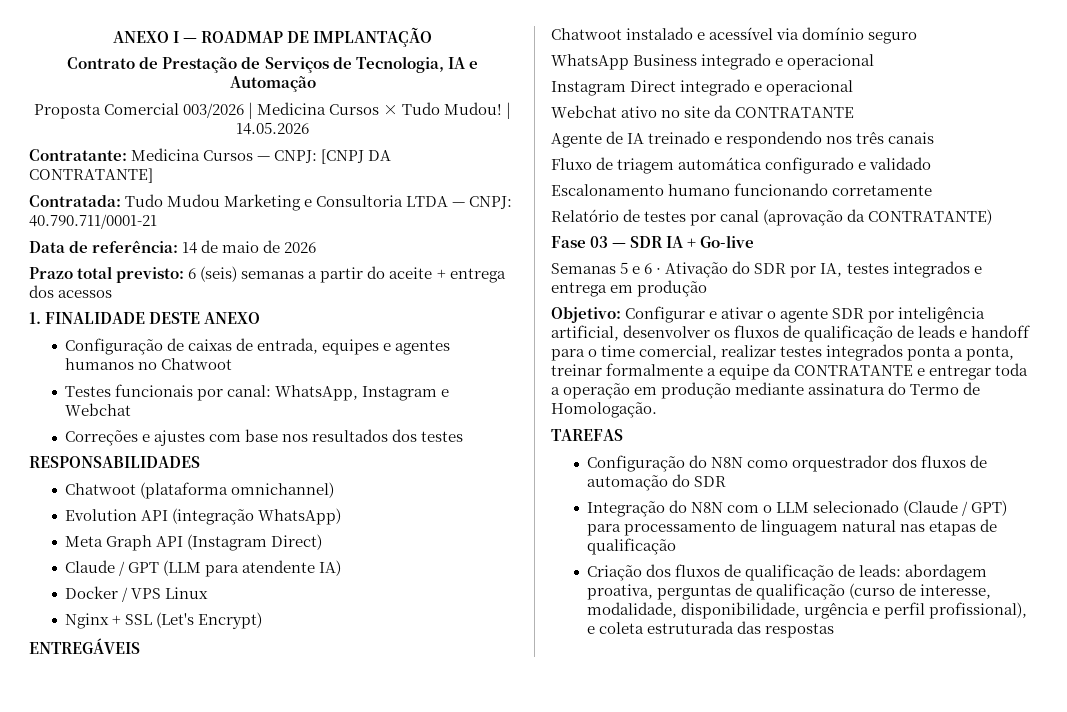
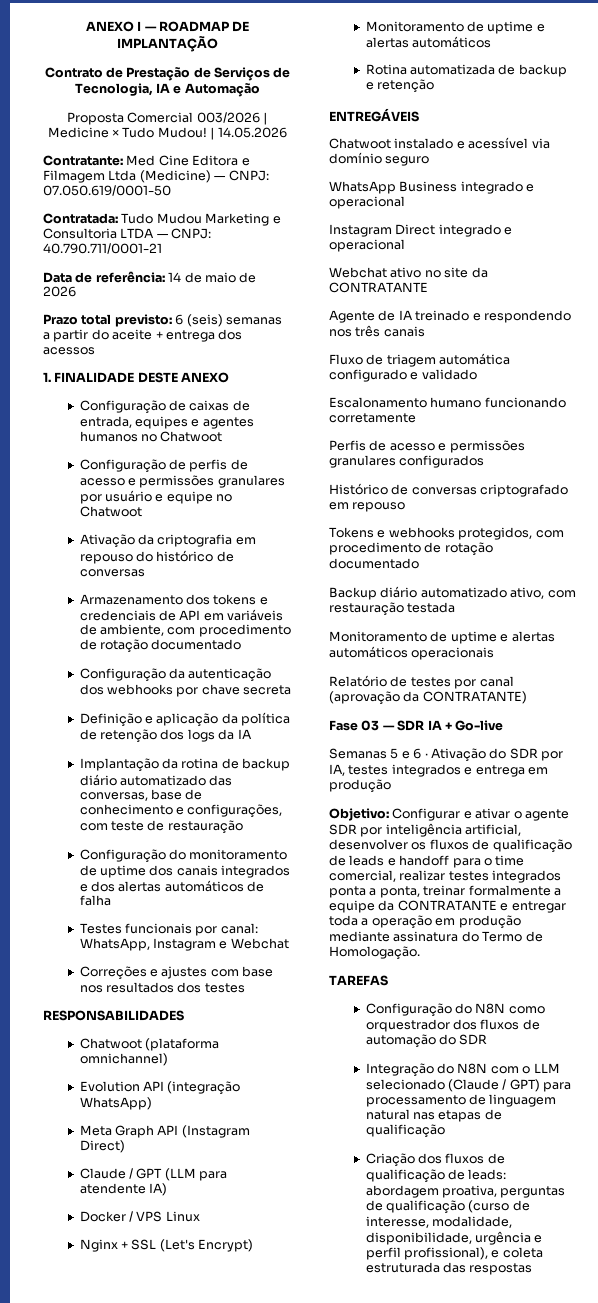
- Proposta Comercial 003/2026 | Medicina Cursos × Tudo Mudou!
+ Proposta Comercial 003/2026 | Medicine × Tudo Mudou!
- Contratante: Medicina Cursos — CNPJ: [CNPJ DA CONTRATANTE]
+ Contratante: Med Cine Editora e Filmagem Ltda (Medicine) — CNPJ: 07.050.619/0001-50
+ Configuração de perfis de acesso e permissões granulares por usuário e equipe no Chatwoot
+ Ativação da criptografia em repouso do histórico de conversas
+ Armazenamento dos tokens e credenciais de API em variáveis de ambiente, com procedimento de rotação documentado
+ Configuração da autenticação dos webhooks por chave secreta
+ Definição e aplicação da política de retenção dos logs da IA
+ Implantação da rotina de backup diário automatizado das conversas, base de conhecimento e configurações, com teste de restauração
+ Configuração do monitoramento de uptime dos canais integrados e dos alertas automáticos de falha
  Nginx + SSL (Let's Encrypt)
+ Monitoramento de uptime e alertas automáticos
+ Rotina automatizada de backup e retenção
+ Perfis de acesso e permissões granulares configurados
+ Histórico de conversas criptografado em repouso
+ Tokens e webhooks protegidos, com procedimento de rotação documentado
+ Backup diário automatizado ativo, com restauração testada
+ Monitoramento de uptime e alertas automáticos operacionais

